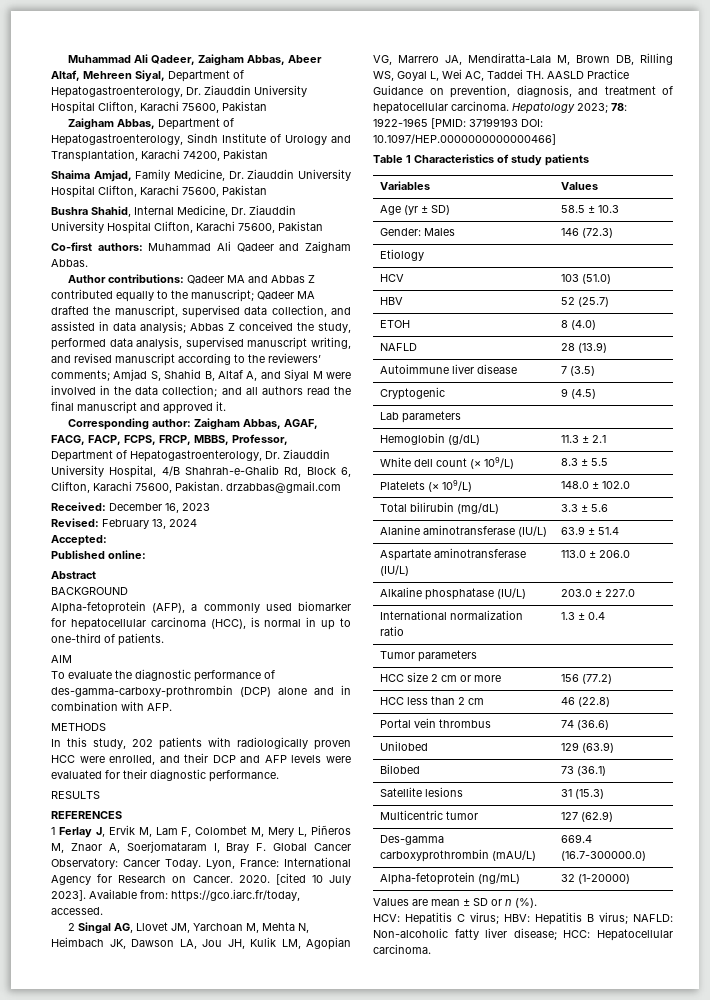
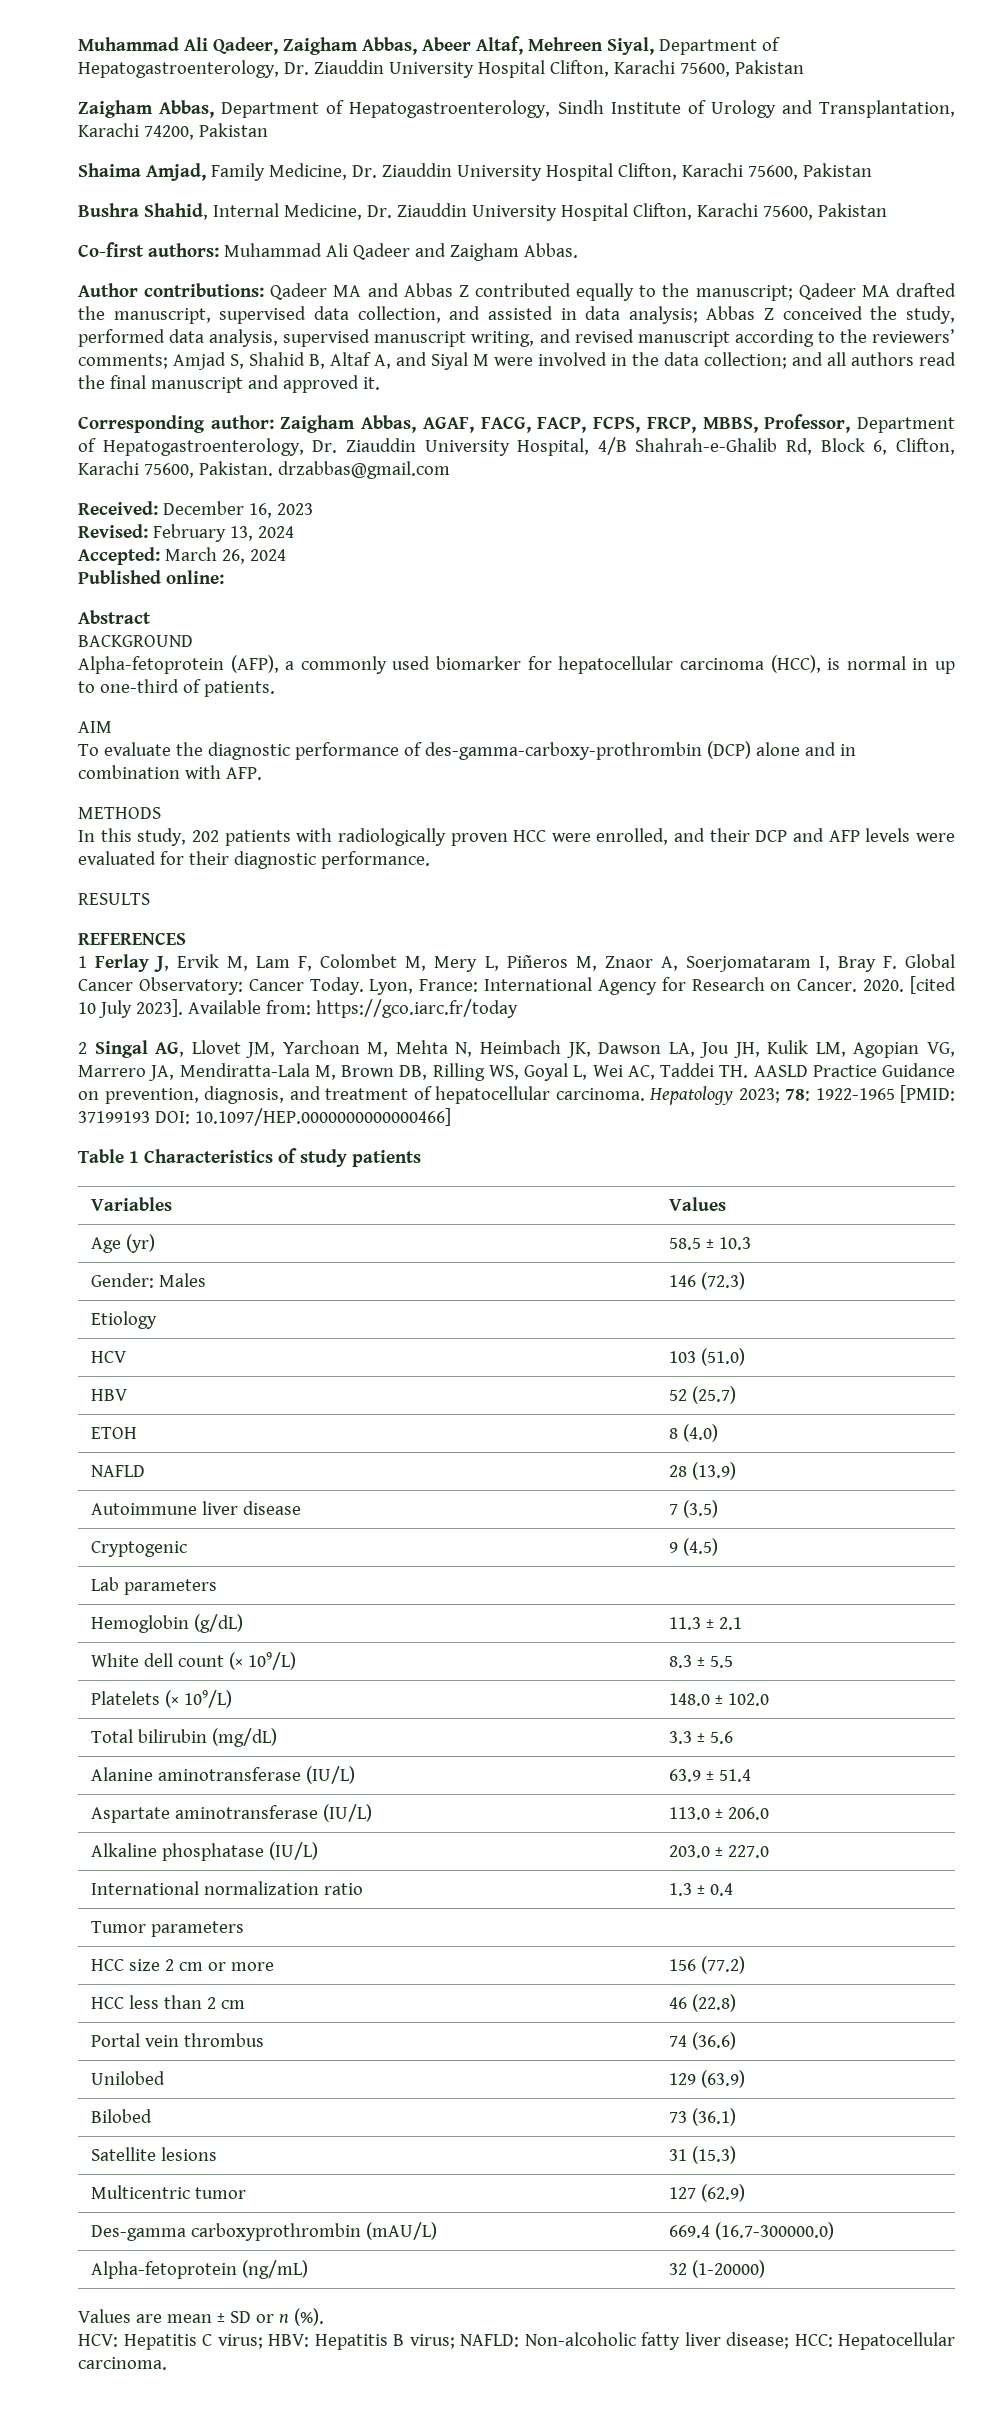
- Accepted:
+ Accepted: March 26, 2024
- Available from: https://gco.iarc.fr/today, accessed.
+ Available from: https://gco.iarc.fr/today
- Age (yr ± SD) | 58.5 ± 10.3
+ Age (yr) | 58.5 ± 10.3

